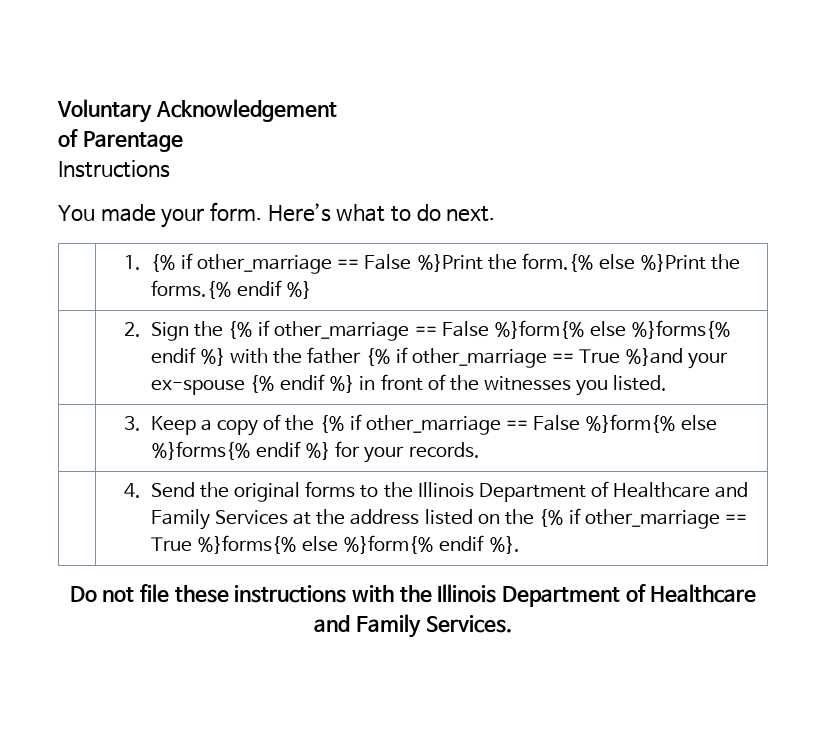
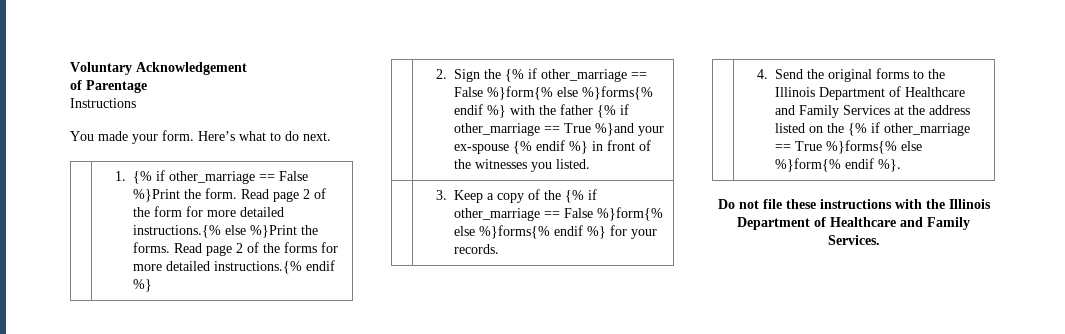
- | 1. {% if other_marriage == False %}Print the form.{% else %}Print the forms.{% endif %}
+ | 1. {% if other_marriage == False %}Print the form. Read page 2 of the form for more detailed instructions.{% else %}Print the forms. Read page 2 of the forms for more detailed instructions.{% endif %}

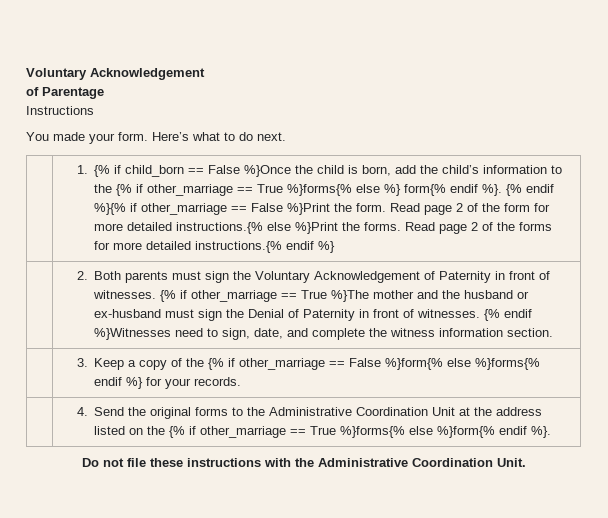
- 1. {% if other_marriage == False %}Print the form.
+ 1. {% if child_born == False %}Once the child is born, add the child’s information to the {% if other_marriage == True %}forms{% else %} form{% endif %}. {% endif %}{% if other_marriage == False %}Print the form.
- 2. Sign the {% if other_marriage == False %}form{% else %}forms{% endif %} with the father {% if other_marriage == True %}and your ex-spouse {% endif %} in front of the witnesses you listed.
+ 2. Both parents must sign the Voluntary Acknowledgement of Paternity in front of witnesses. {% if other_marriage == True %}The mother and the husband or ex-husband must sign the Denial of Paternity in front of witnesses. {% endif %}Witnesses need to sign, date, and complete the witness information section.
- | 4. Send the original forms to the Illinois Department of Healthcare and Family Services at the address listed on the {% if other_marriage == True %}forms{% else %}form{% endif %}.
+ | 4. Send the original forms to the Administrative Coordination Unit at the address listed on the {% if other_marriage == True %}forms{% else %}form{% endif %}.
- Do not file these instructions with the Illinois Department of Healthcare and Family Services.
+ Do not file these instructions with the Administrative Coordination Unit.

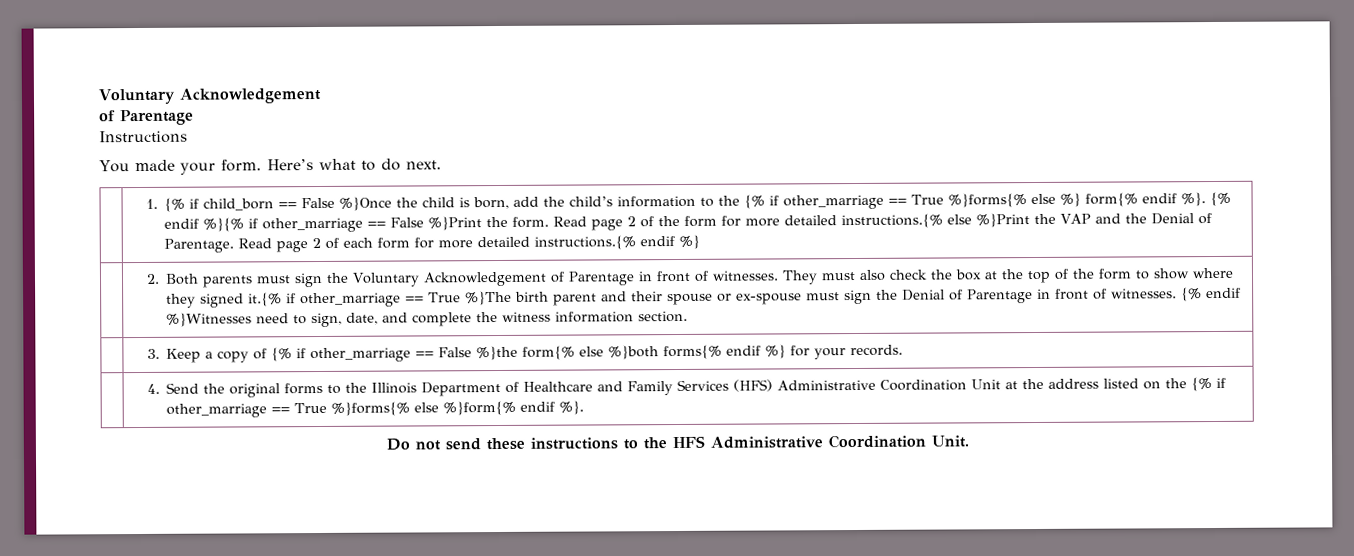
- Read page 2 of the form for more detailed instructions.{% else %}Print the forms. Read page 2 of the forms for more detailed instructions.{% endif %}
+ Read page 2 of the form for more detailed instructions.{% else %}Print the VAP and the Denial of Parentage. Read page 2 of each form for more detailed instructions.{% endif %}
- 2. Both parents must sign the Voluntary Acknowledgement of Paternity in front of witnesses. {% if other_marriage == True %}The mother and the husband or ex-husband must sign the Denial of Paternity in front of witnesses.
+ 2. Both parents must sign the Voluntary Acknowledgement of Parentage in front of witnesses. They must also check the box at the top of the form to show where they signed it.{% if other_marriage == True %}The birth parent and their spouse or ex-spouse must sign the Denial of Parentage in front of witnesses.
- | 3. Keep a copy of the {% if other_marriage == False %}form{% else %}forms{% endif %} for your records.
+ | 3. Keep a copy of {% if other_marriage == False %}the form{% else %}both forms{% endif %} for your records.
- | 4. Send the original forms to the Administrative Coordination Unit at the address listed on the {% if other_marriage == True %}forms{% else %}form{% endif %}.
+ | 4. Send the original forms to the Illinois Department of Healthcare and Family Services (HFS) Administrative Coordination Unit at the address listed on the {% if other_marriage == True %}forms{% else %}form{% endif %}.
- Do not file these instructions with the Administrative Coordination Unit.
+ Do not send these instructions to the HFS Administrative Coordination Unit.

